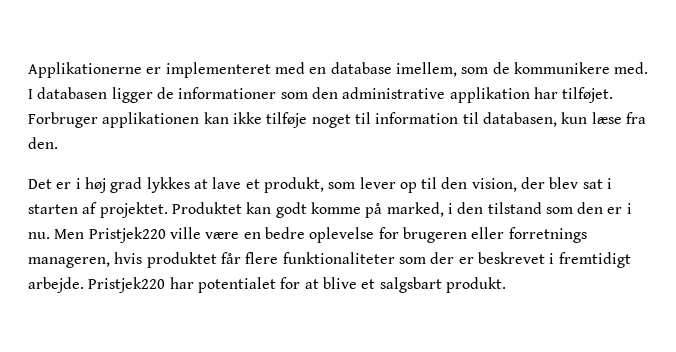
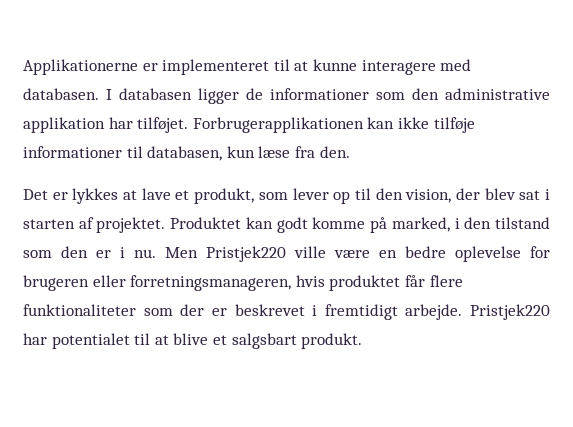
- Applikationerne er implementeret med en database imellem, som de kommunikere med.
+ Applikationerne er implementeret til at kunne interagere med databasen.
- Forbruger applikationen kan ikke tilføje noget til information til databasen, kun læse fra den.
+ Forbrugerapplikationen kan ikke tilføje informationer til databasen, kun læse fra den.
- Det er i høj grad lykkes at lave et produkt, som lever op til den vision, der blev sat i starten af projektet.
+ Det er lykkes at lave et produkt, som lever op til den vision, der blev sat i starten af projektet.
- Men Pristjek220 ville være en bedre oplevelse for brugeren eller forretnings manageren, hvis produktet får flere funktionaliteter som der er beskrevet i fremtidigt arbejde.
+ Men Pristjek220 ville være en bedre oplevelse for brugeren eller forretningsmanageren, hvis produktet får flere funktionaliteter som der er beskrevet i fremtidigt arbejde.
- Pristjek220 har potentialet for at blive et salgsbart produkt.
+ Pristjek220 har potentialet til at blive et salgsbart produkt.

